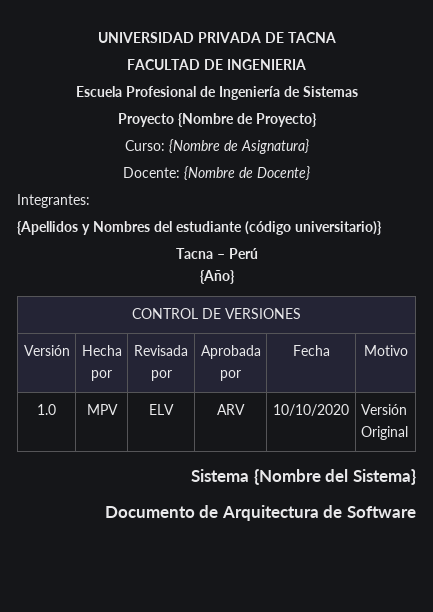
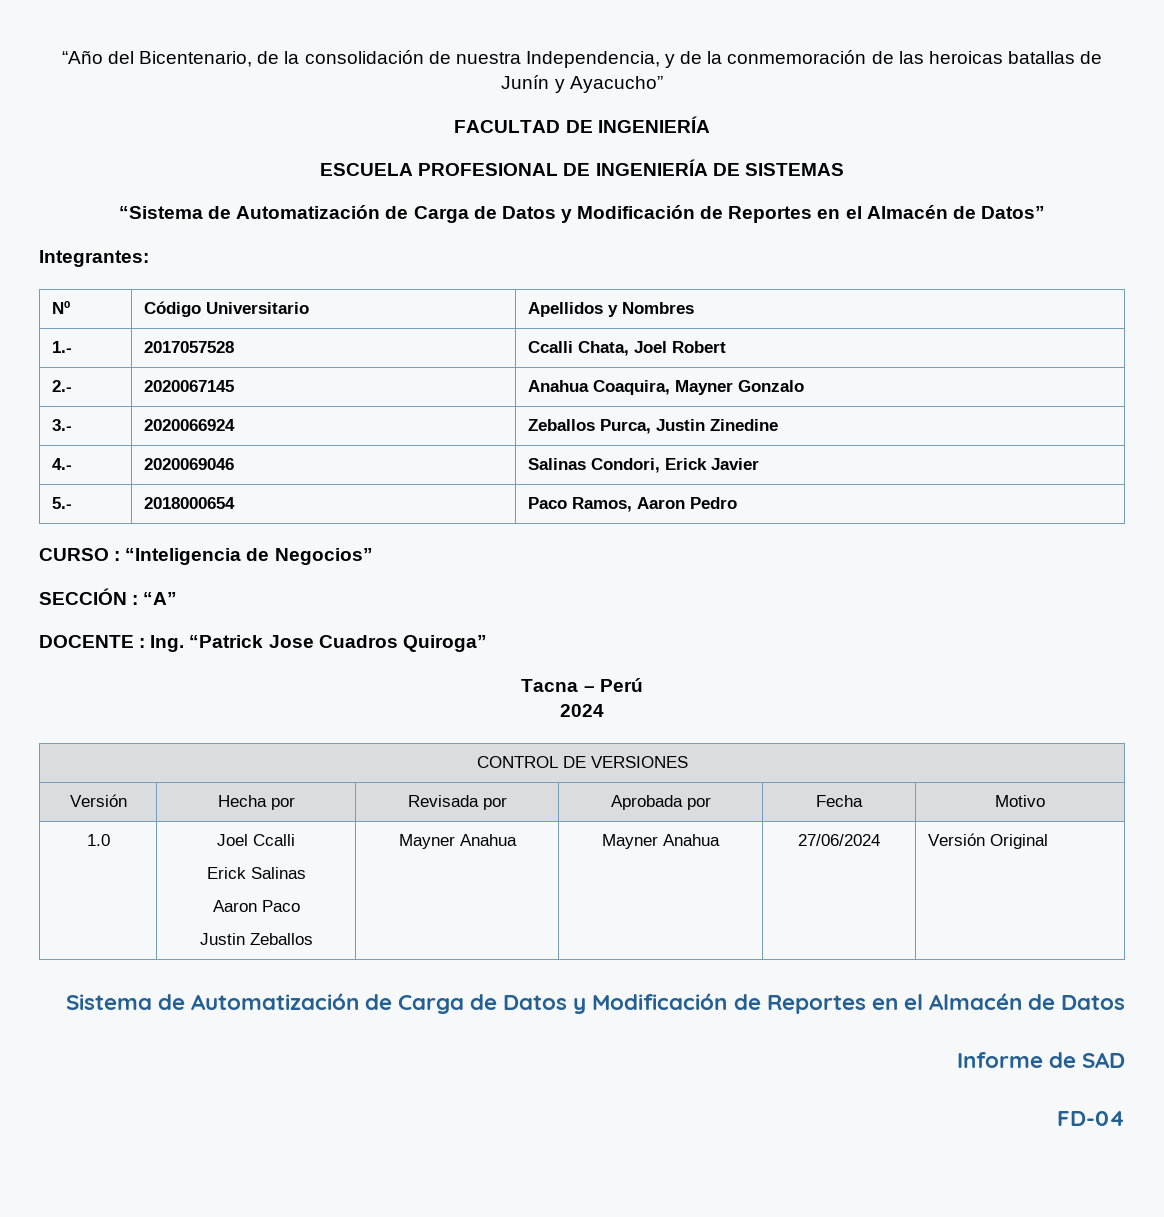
- UNIVERSIDAD PRIVADA DE TACNA
- FACULTAD DE INGENIERIA
- Escuela Profesional de Ingeniería de Sistemas
- Proyecto {Nombre de Proyecto}
- Curso: {Nombre de Asignatura}
- Docente: {Nombre de Docente}
+ “Año del Bicentenario, de la consolidación de nuestra Independencia, y de la conmemoración de las heroicas batallas de Junín y Ayacucho”
+ FACULTAD DE INGENIERÍA
+ ESCUELA PROFESIONAL DE INGENIERÍA DE SISTEMAS
+ “Sistema de Automatización de Carga de Datos y Modificación de Reportes en el Almacén de Datos”
  Integrantes:
- {Apellidos y Nombres del estudiante (código universitario)}
+ Nº | Código Universitario | Apellidos y Nombres
+ 1.- | 2017057528 | Ccalli Chata, Joel Robert
+ 2.- | 2020067145 | Anahua Coaquira, Mayner Gonzalo
+ 3.- | 2020066924 | Zeballos Purca, Justin Zinedine
+ 4.- | 2020069046 | Salinas Condori, Erick Javier
+ 5.- | 2018000654 | Paco Ramos, Aaron Pedro
+ CURSO : “Inteligencia de Negocios”
+ SECCIÓN : “A”
+ DOCENTE : Ing. “Patrick Jose Cuadros Quiroga”
- {Año}
+ 2024
- 1.0 | MPV | ELV | ARV | 10/10/2020 | Versión Original
- Sistema {Nombre del Sistema}
- Documento de Arquitectura de Software
+ 1.0 | Joel Ccalli
+ Erick Salinas
+ Aaron Paco
+ Justin Zeballos | Mayner Anahua | Mayner Anahua | 27/06/2024 | Versión Original
+ Sistema de Automatización de Carga de Datos y Modificación de Reportes en el Almacén de Datos
+ Informe de SAD
+ FD-04

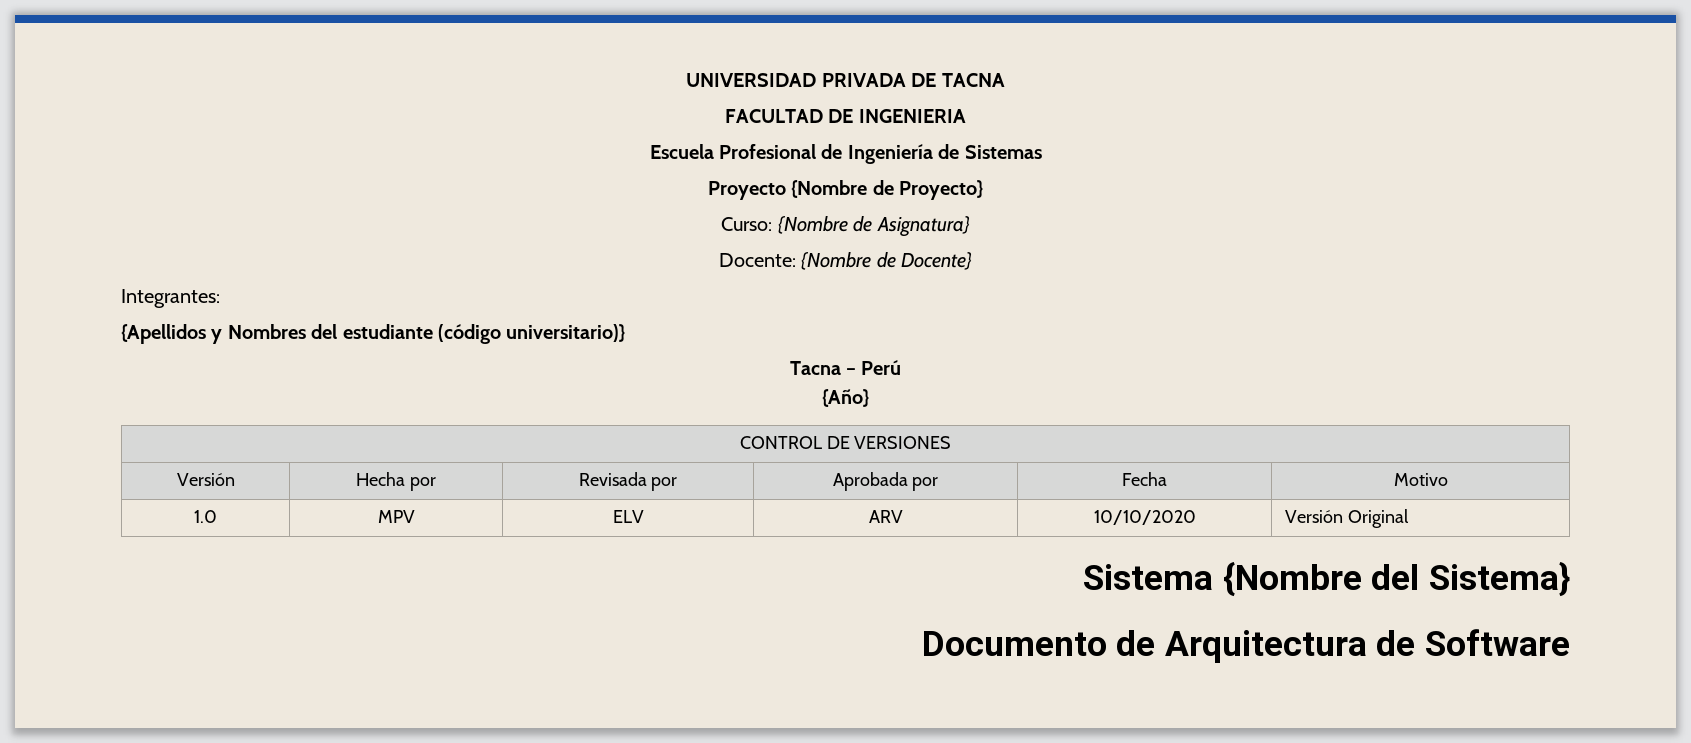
- “Año del Bicentenario, de la consolidación de nuestra Independencia, y de la conmemoración de las heroicas batallas de Junín y Ayacucho”
- FACULTAD DE INGENIERÍA
- ESCUELA PROFESIONAL DE INGENIERÍA DE SISTEMAS
- “Sistema de Automatización de Carga de Datos y Modificación de Reportes en el Almacén de Datos”
+ UNIVERSIDAD PRIVADA DE TACNA
+ FACULTAD DE INGENIERIA
+ Escuela Profesional de Ingeniería de Sistemas
+ Proyecto {Nombre de Proyecto}
+ Curso: {Nombre de Asignatura}
+ Docente: {Nombre de Docente}
  Integrantes:
- Nº | Código Universitario | Apellidos y Nombres
- 1.- | 2017057528 | Ccalli Chata, Joel Robert
- 2.- | 2020067145 | Anahua Coaquira, Mayner Gonzalo
- 3.- | 2020066924 | Zeballos Purca, Justin Zinedine
- 4.- | 2020069046 | Salinas Condori, Erick Javier
- 5.- | 2018000654 | Paco Ramos, Aaron Pedro
- CURSO : “Inteligencia de Negocios”
- SECCIÓN : “A”
- DOCENTE : Ing. “Patrick Jose Cuadros Quiroga”
+ {Apellidos y Nombres del estudiante (código universitario)}
- 2024
+ {Año}
- 1.0 | Joel Ccalli
- Erick Salinas
- Aaron Paco
- Justin Zeballos | Mayner Anahua | Mayner Anahua | 27/06/2024 | Versión Original
- Sistema de Automatización de Carga de Datos y Modificación de Reportes en el Almacén de Datos
- Informe de SAD
- FD-04
+ 1.0 | MPV | ELV | ARV | 10/10/2020 | Versión Original
+ Sistema {Nombre del Sistema}
+ Documento de Arquitectura de Software

